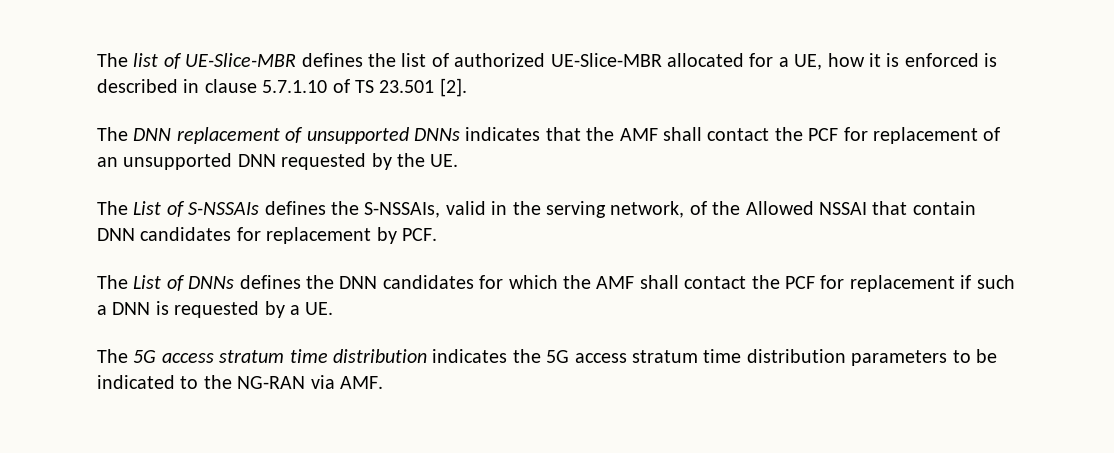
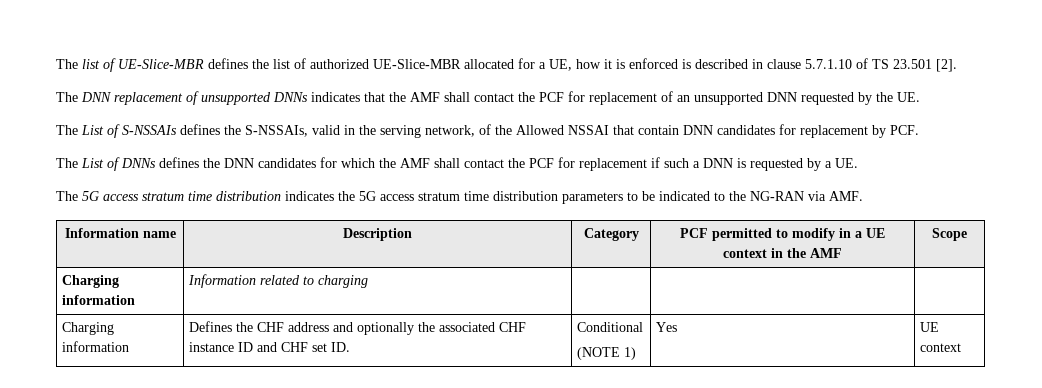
+ Information name | Description | Category | PCF permitted to modify in a UE context in the AMF | Scope
+ Charging information | Information related to charging | | |
+ Charging information | Defines the CHF address and optionally the associated CHF instance ID and CHF set ID. | Conditional
+ (NOTE 1) | Yes | UE context

